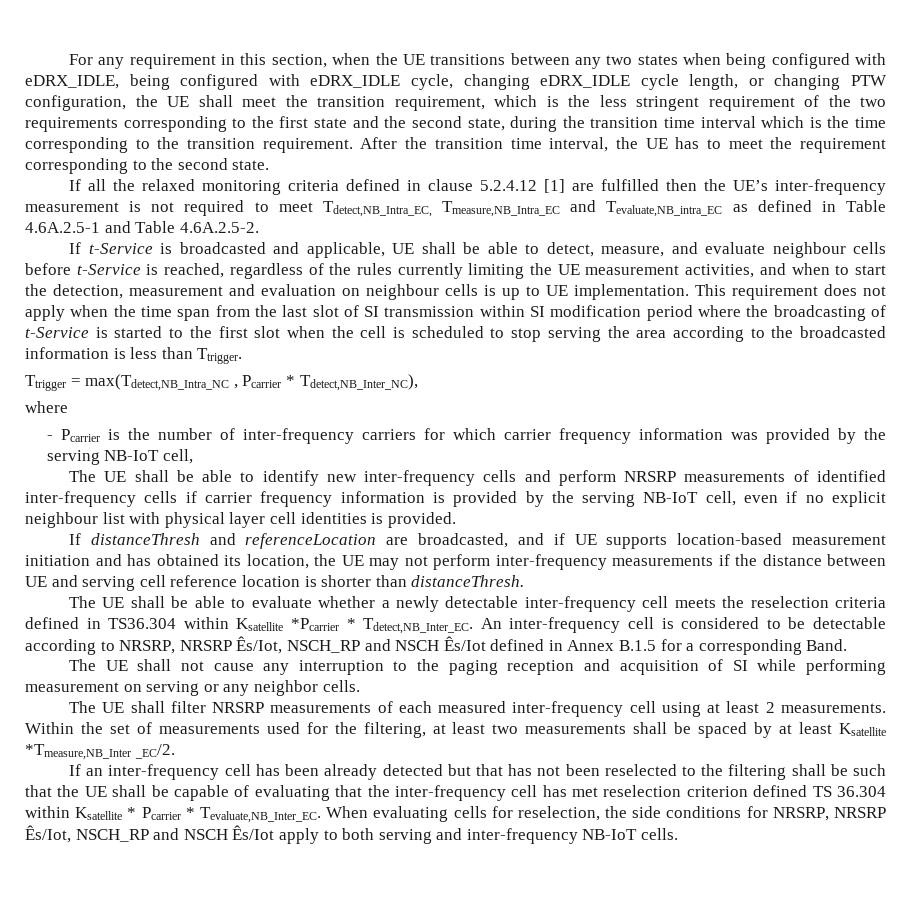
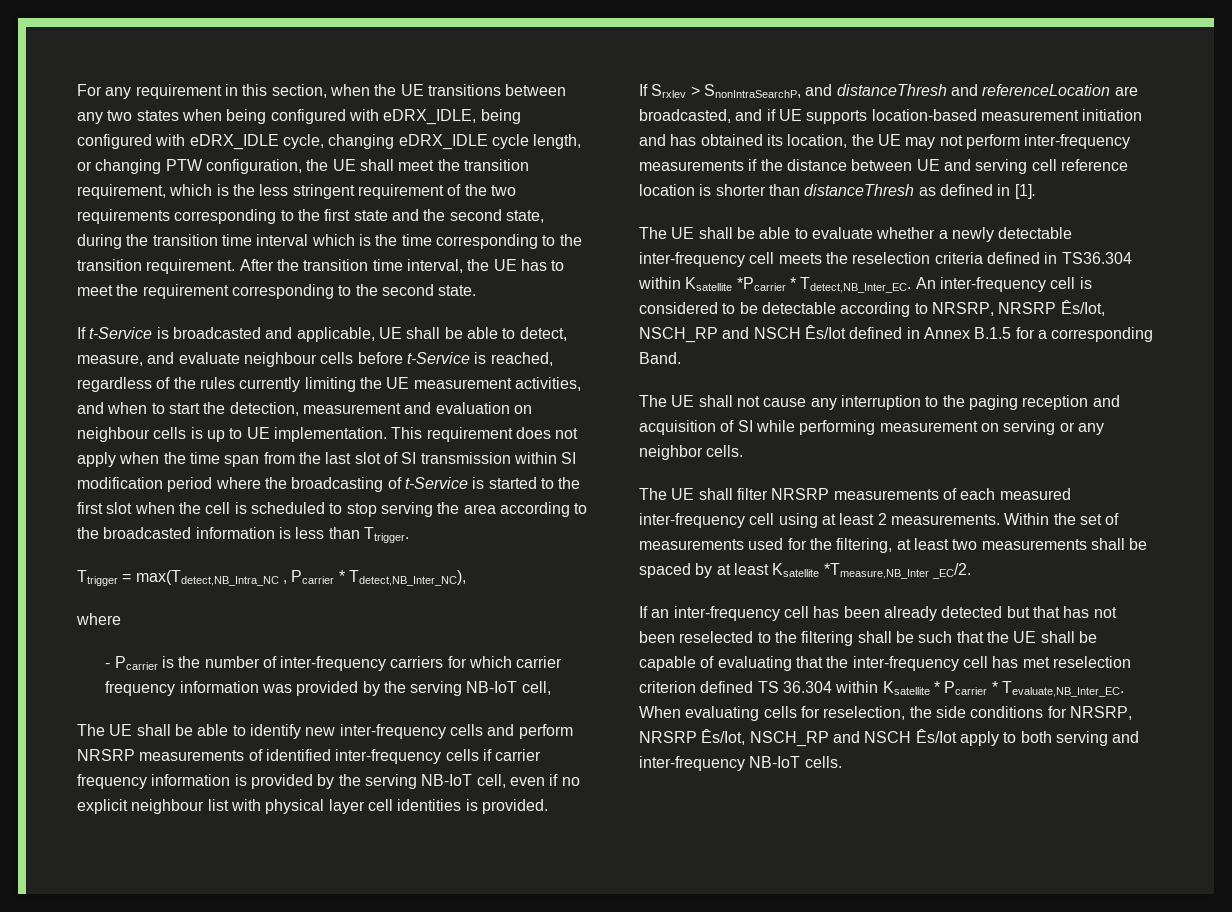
- If all the relaxed monitoring criteria defined in clause 5.2.4.12 [1] are fulfilled then the UE’s inter-frequency measurement is not required to meet Tdetect,NB_Intra_EC, Tmeasure,NB_Intra_EC and Tevaluate,NB_intra_EC as defined in Table 4.6A.2.5-1 and Table 4.6A.2.5-2.
- If distanceThresh and referenceLocation are broadcasted, and if UE supports location-based measurement initiation and has obtained its location, the UE may not perform inter-frequency measurements if the distance between UE and serving cell reference location is shorter than distanceThresh.
+ If Srxlev > SnonIntraSearchP, and distanceThresh and referenceLocation are broadcasted, and if UE supports location-based measurement initiation and has obtained its location, the UE may not perform inter-frequency measurements if the distance between UE and serving cell reference location is shorter than distanceThresh as defined in [1].

